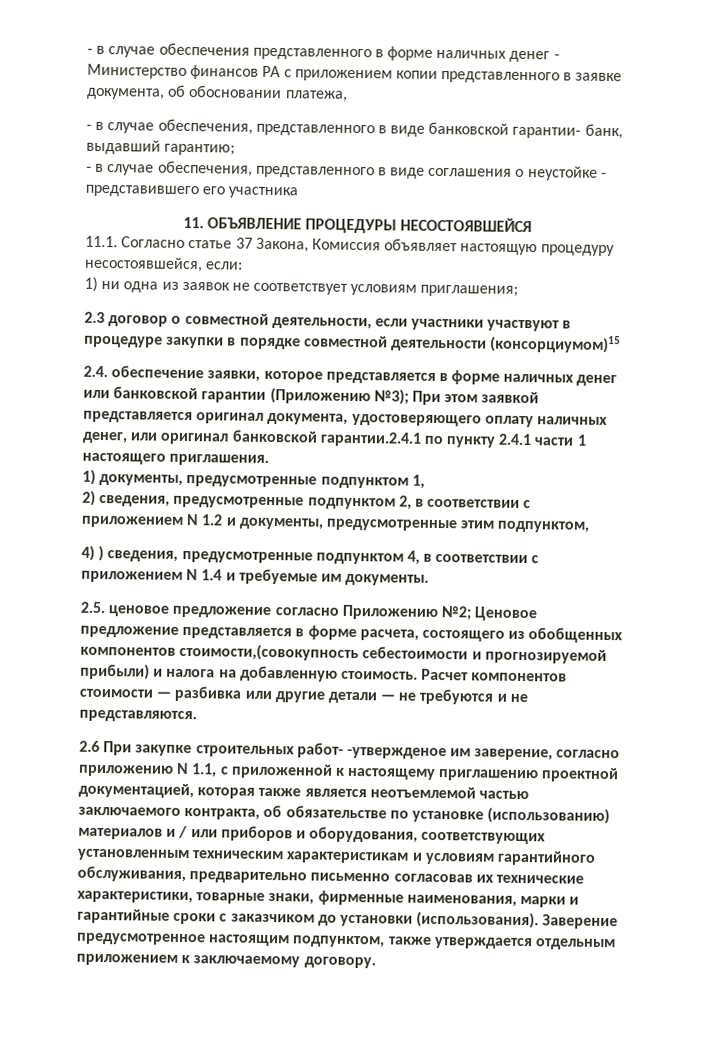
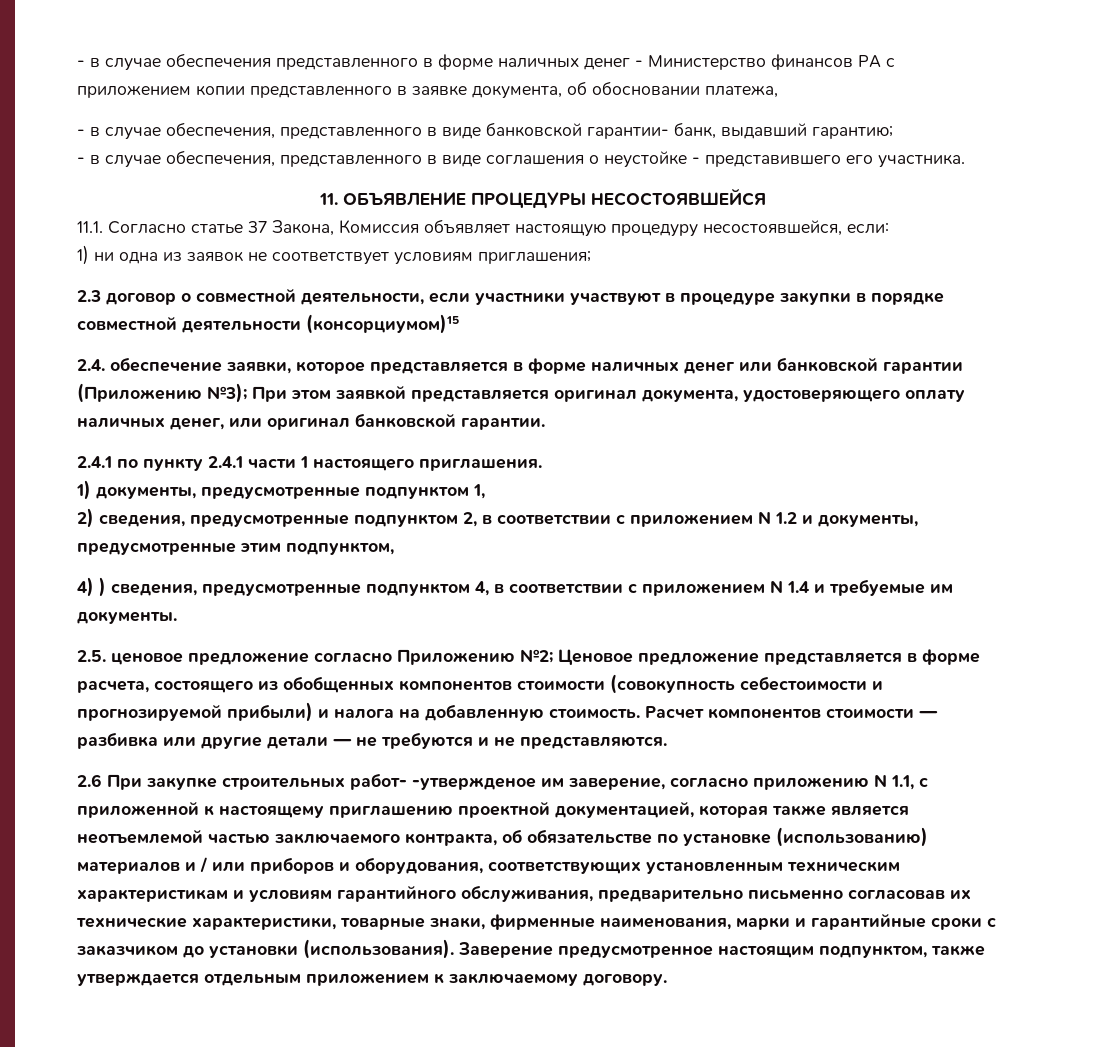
- - в случае обеспечения, представленного в виде соглашения о неустойке - представившего его участника
+ - в случае обеспечения, представленного в виде соглашения о неустойке - представившего его участника.
- 2.4. обеспечение заявки, которое представляется в форме наличных денег или банковской гарантии (Приложению №3); При этом заявкой представляется оригинал документа, удостоверяющего оплату наличных денег, или оригинал банковской гарантии.2.4.1 по пункту 2.4.1 части 1 настоящего приглашения.
+ 2.4. обеспечение заявки, которое представляется в форме наличных денег или банковской гарантии (Приложению №3); При этом заявкой представляется оригинал документа, удостоверяющего оплату наличных денег, или оригинал банковской гарантии.
+ 2.4.1 по пункту 2.4.1 части 1 настоящего приглашения.
- 2.5. ценовое предложение согласно Приложению №2; Ценовое предложение представляется в форме расчета, состоящего из обобщенных компонентов стоимости,(совокупность себестоимости и прогнозируемой прибыли) и налога на добавленную стоимость.
+ 2.5. ценовое предложение согласно Приложению №2; Ценовое предложение представляется в форме расчета, состоящего из обобщенных компонентов стоимости (совокупность себестоимости и прогнозируемой прибыли) и налога на добавленную стоимость.

